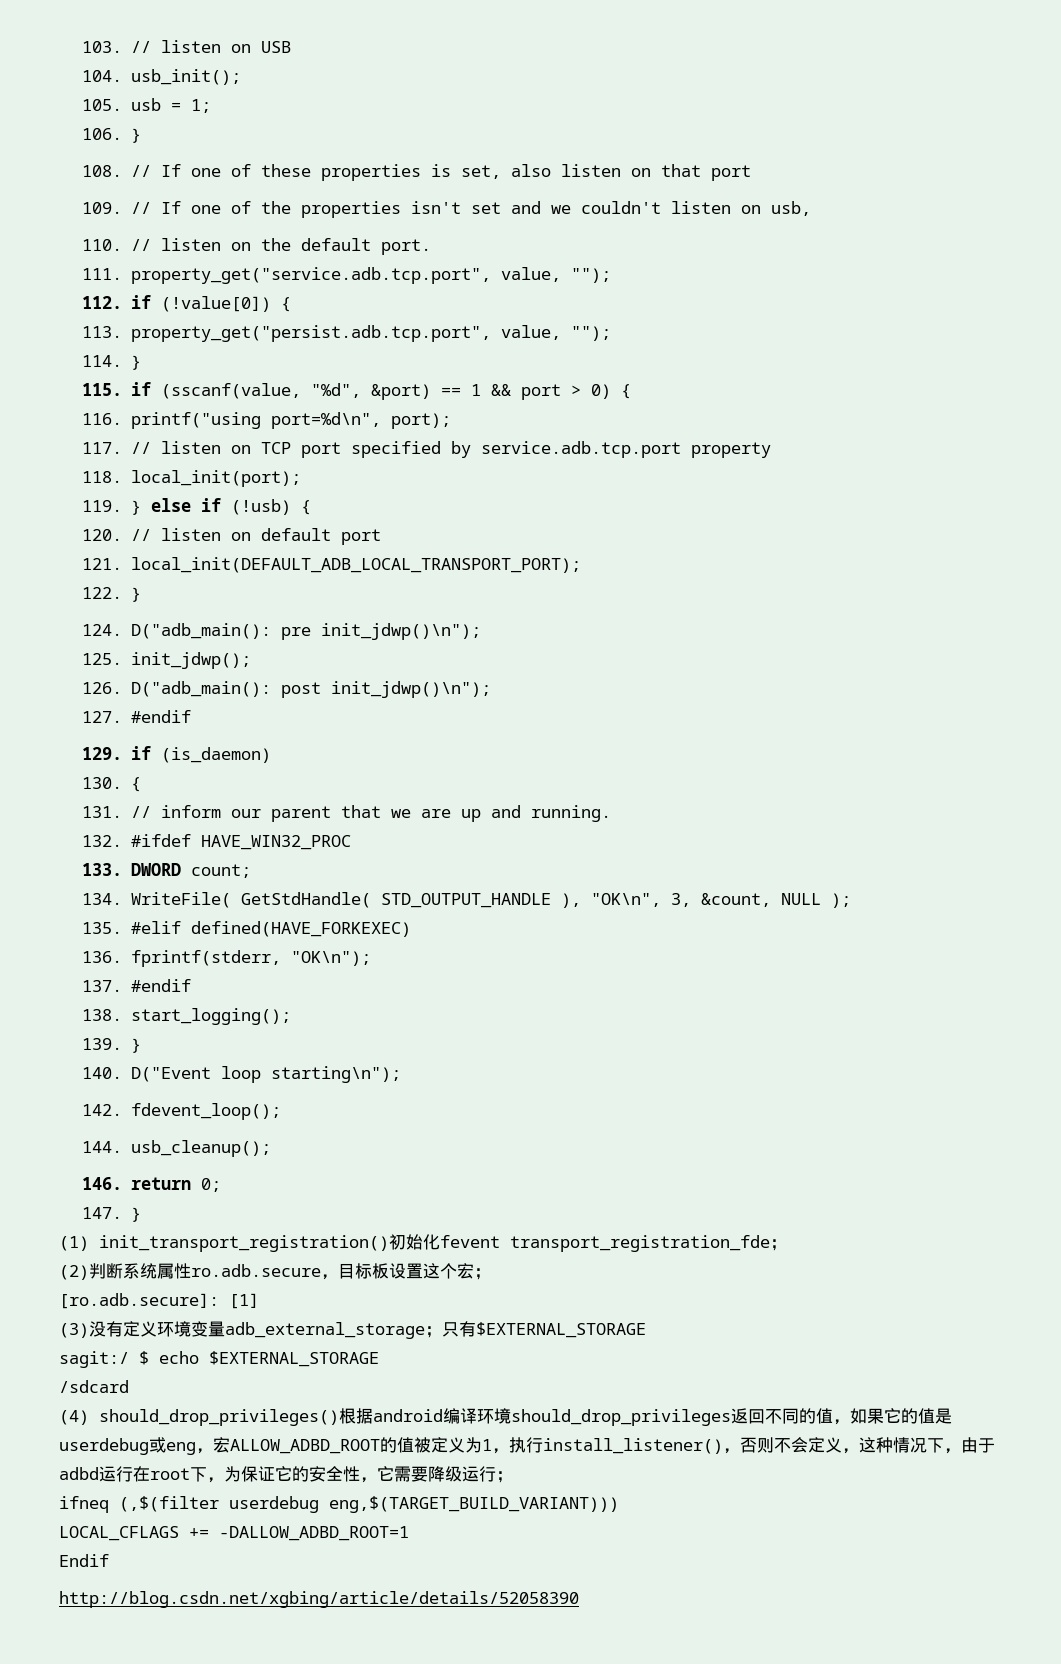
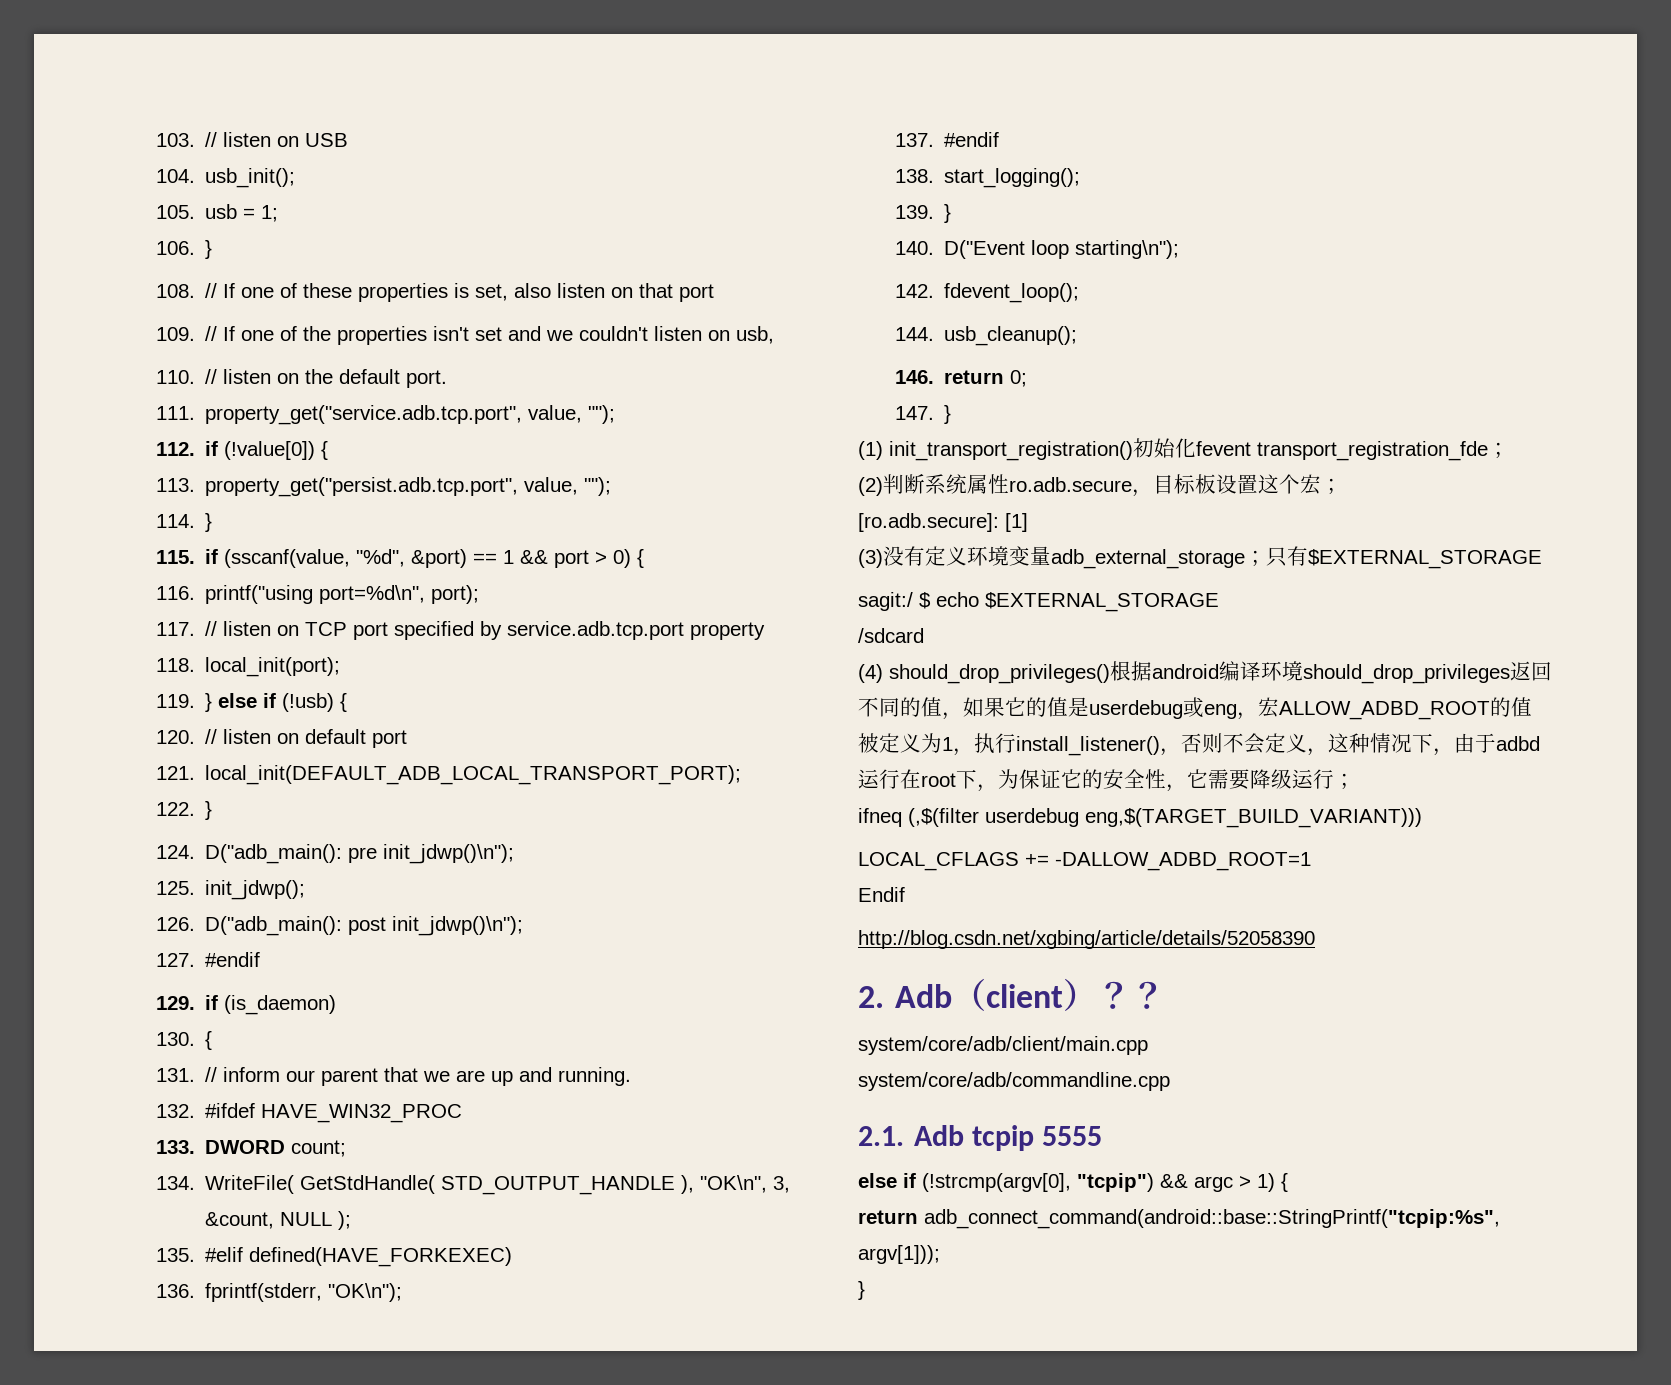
+ 2. Adb（client）？？
+ system/core/adb/client/main.cpp
+ system/core/adb/commandline.cpp
+ 2.1. Adb tcpip 5555
+ else if (!strcmp(argv[0], "tcpip") && argc > 1) {
+ return adb_connect_command(android::base::StringPrintf("tcpip:%s", argv[1]));
+ }

